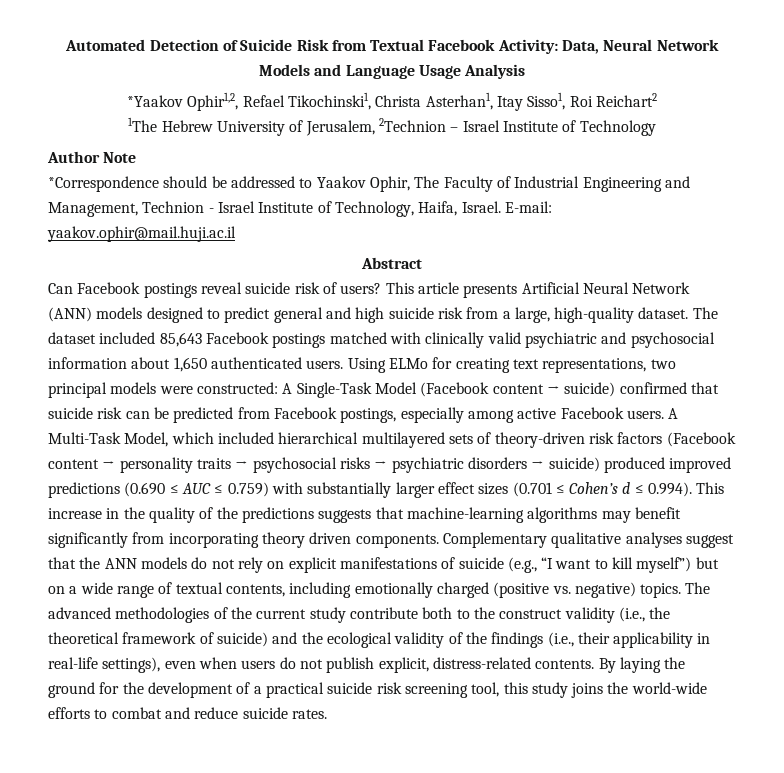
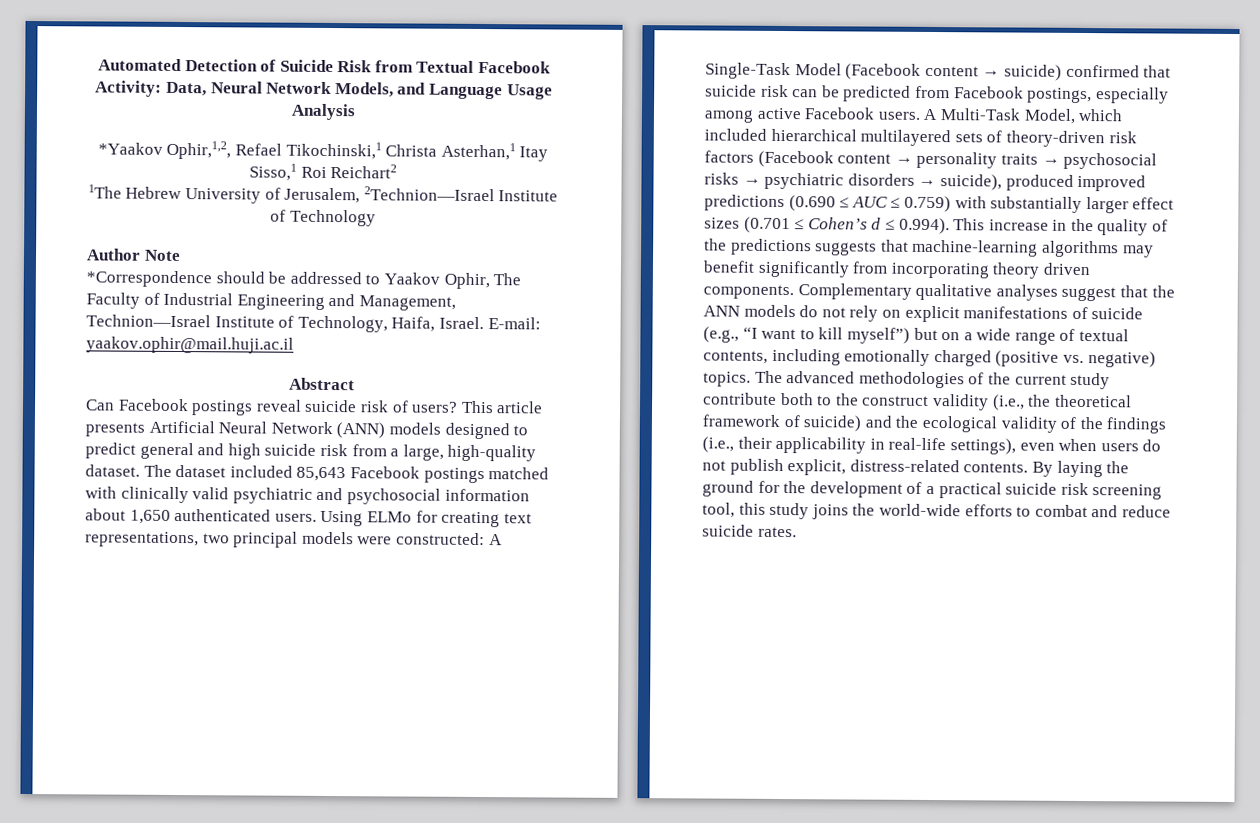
- Automated Detection of Suicide Risk from Textual Facebook Activity: Data, Neural Network Models and Language Usage Analysis
+ Automated Detection of Suicide Risk from Textual Facebook Activity: Data, Neural Network Models, and Language Usage Analysis
- *Yaakov Ophir1,2, Refael Tikochinski1, Christa Asterhan1, Itay Sisso1, Roi Reichart2
+ *Yaakov Ophir,1,2, Refael Tikochinski,1 Christa Asterhan,1 Itay Sisso,1 Roi Reichart2
- 1The Hebrew University of Jerusalem, 2Technion – Israel Institute of Technology
+ 1The Hebrew University of Jerusalem, 2Technion—Israel Institute of Technology
- *Correspondence should be addressed to Yaakov Ophir, The Faculty of Industrial Engineering and Management, Technion - Israel Institute of Technology, Haifa, Israel.
+ *Correspondence should be addressed to Yaakov Ophir, The Faculty of Industrial Engineering and Management, Technion—Israel Institute of Technology, Haifa, Israel.
- A Multi-Task Model, which included hierarchical multilayered sets of theory-driven risk factors (Facebook content → personality traits → psychosocial risks → psychiatric disorders → suicide) produced improved predictions (0.690 ≤ AUC ≤ 0.759) with substantially larger effect sizes (0.701 ≤ Cohen’s d ≤ 0.994). This increase in the quality of the predictions suggests that machine-learning algorithms may benefit significantly from incorporating theory driven components.
+ A Multi-Task Model, which included hierarchical multilayered sets of theory-driven risk factors (Facebook content → personality traits → psychosocial risks → psychiatric disorders → suicide), produced improved predictions (0.690 ≤ AUC ≤ 0.759) with substantially larger effect sizes (0.701 ≤ Cohen’s d ≤ 0.994). This increase in the quality of the predictions suggests that machine-learning algorithms may benefit significantly from incorporating theory driven components.

